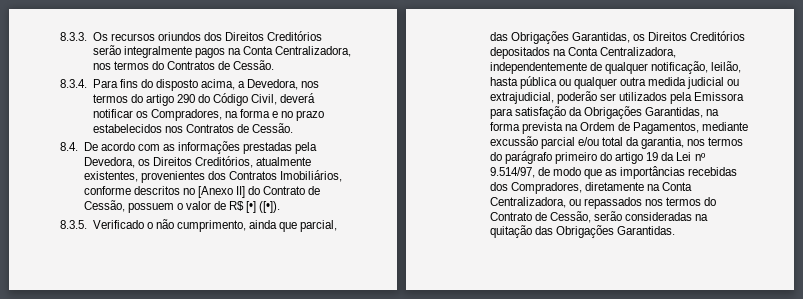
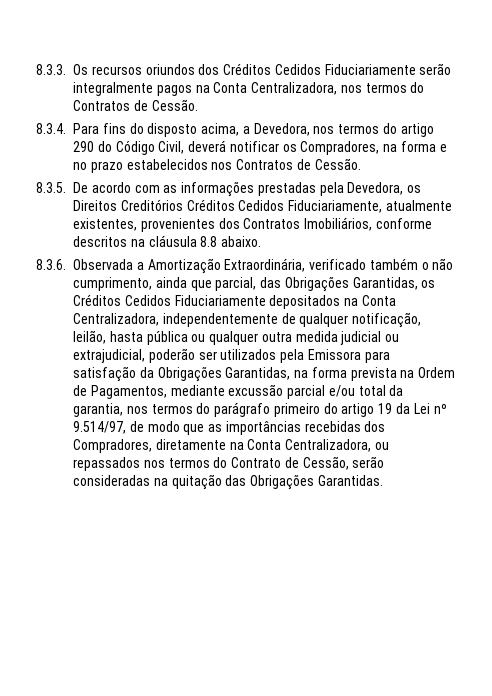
- 8.3.3. Os recursos oriundos dos Direitos Creditórios serão integralmente pagos na Conta Centralizadora, nos termos do Contratos de Cessão.
+ 8.3.3. Os recursos oriundos dos Créditos Cedidos Fiduciariamente serão integralmente pagos na Conta Centralizadora, nos termos do Contratos de Cessão.
- 8.4. De acordo com as informações prestadas pela Devedora, os Direitos Creditórios, atualmente existentes, provenientes dos Contratos Imobiliários, conforme descritos no [Anexo II] do Contrato de Cessão, possuem o valor de R$ [•] ([•]).
- 8.3.5. Verificado o não cumprimento, ainda que parcial, das Obrigações Garantidas, os Direitos Creditórios depositados na Conta Centralizadora, independentemente de qualquer notificação, leilão, hasta pública ou qualquer outra medida judicial ou extrajudicial, poderão ser utilizados pela Emissora para satisfação da Obrigações Garantidas, na forma prevista na Ordem de Pagamentos, mediante excussão parcial e/ou total da garantia, nos termos do parágrafo primeiro do artigo 19 da Lei nº 9.514/97, de modo que as importâncias recebidas dos Compradores, diretamente na Conta Centralizadora, ou repassados nos termos do Contrato de Cessão, serão consideradas na quitação das Obrigações Garantidas.
+ 8.3.5. De acordo com as informações prestadas pela Devedora, os Direitos Creditórios Créditos Cedidos Fiduciariamente, atualmente existentes, provenientes dos Contratos Imobiliários, conforme descritos na cláusula 8.8 abaixo.
+ 8.3.6. Observada a Amortização Extraordinária, verificado também o não cumprimento, ainda que parcial, das Obrigações Garantidas, os Créditos Cedidos Fiduciariamente depositados na Conta Centralizadora, independentemente de qualquer notificação, leilão, hasta pública ou qualquer outra medida judicial ou extrajudicial, poderão ser utilizados pela Emissora para satisfação da Obrigações Garantidas, na forma prevista na Ordem de Pagamentos, mediante excussão parcial e/ou total da garantia, nos termos do parágrafo primeiro do artigo 19 da Lei nº 9.514/97, de modo que as importâncias recebidas dos Compradores, diretamente na Conta Centralizadora, ou repassados nos termos do Contrato de Cessão, serão consideradas na quitação das Obrigações Garantidas.

